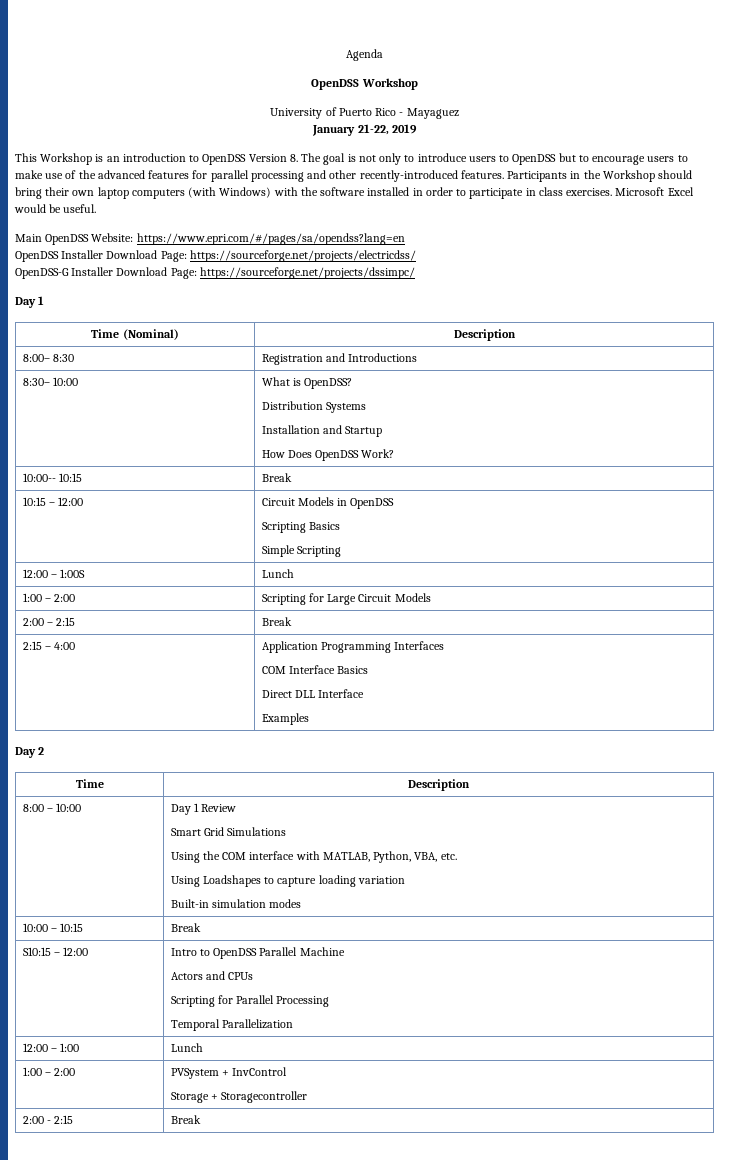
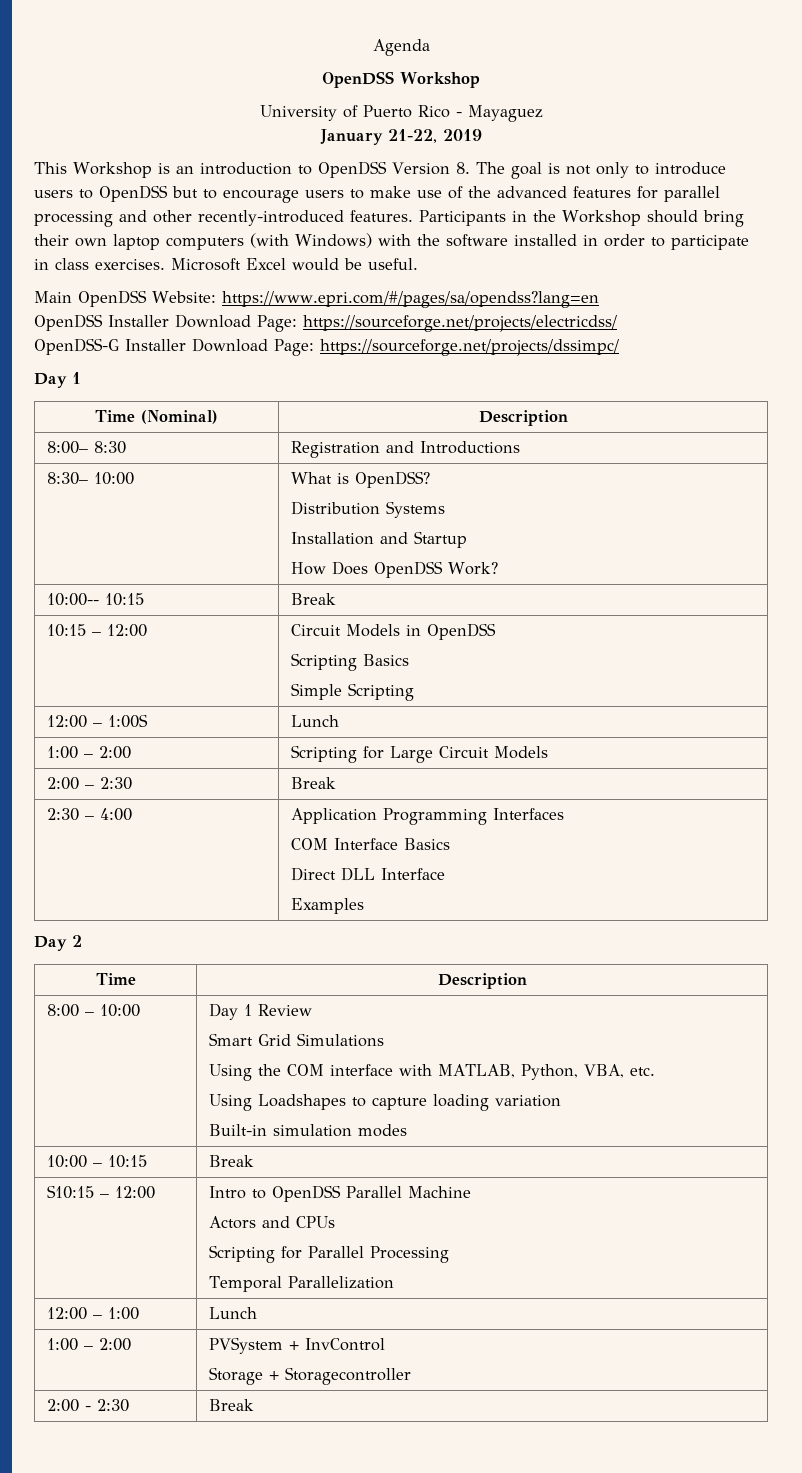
  1:00 – 2:00 | Scripting for Large Circuit Models
- 2:00 – 2:15 | Break
- 2:15 – 4:00 | Application Programming Interfaces
+ 2:00 – 2:30 | Break
+ 2:30 – 4:00 | Application Programming Interfaces
  1:00 – 2:00 | PVSystem + InvControl
  Storage + Storagecontroller
- 2:00 - 2:15 | Break
+ 2:00 - 2:30 | Break

